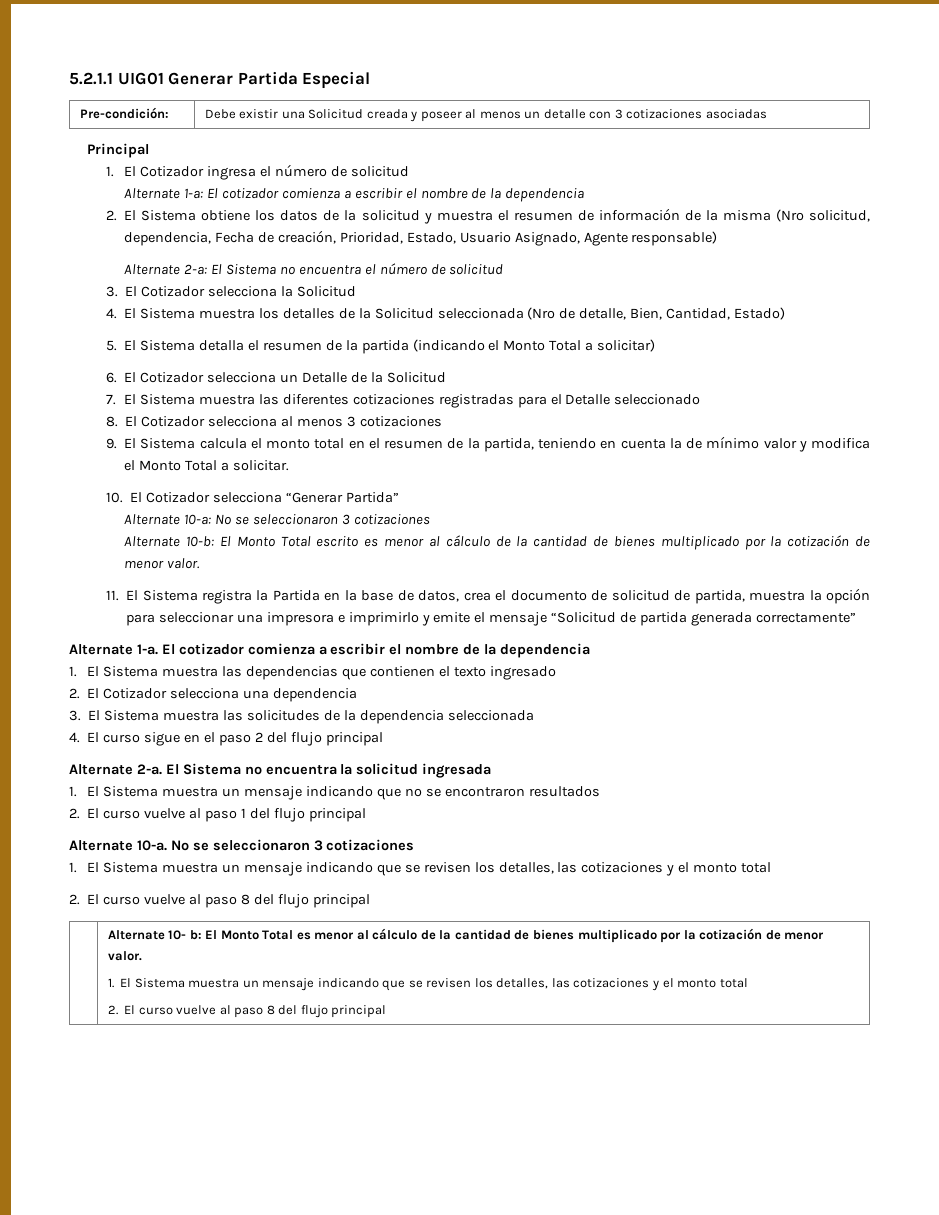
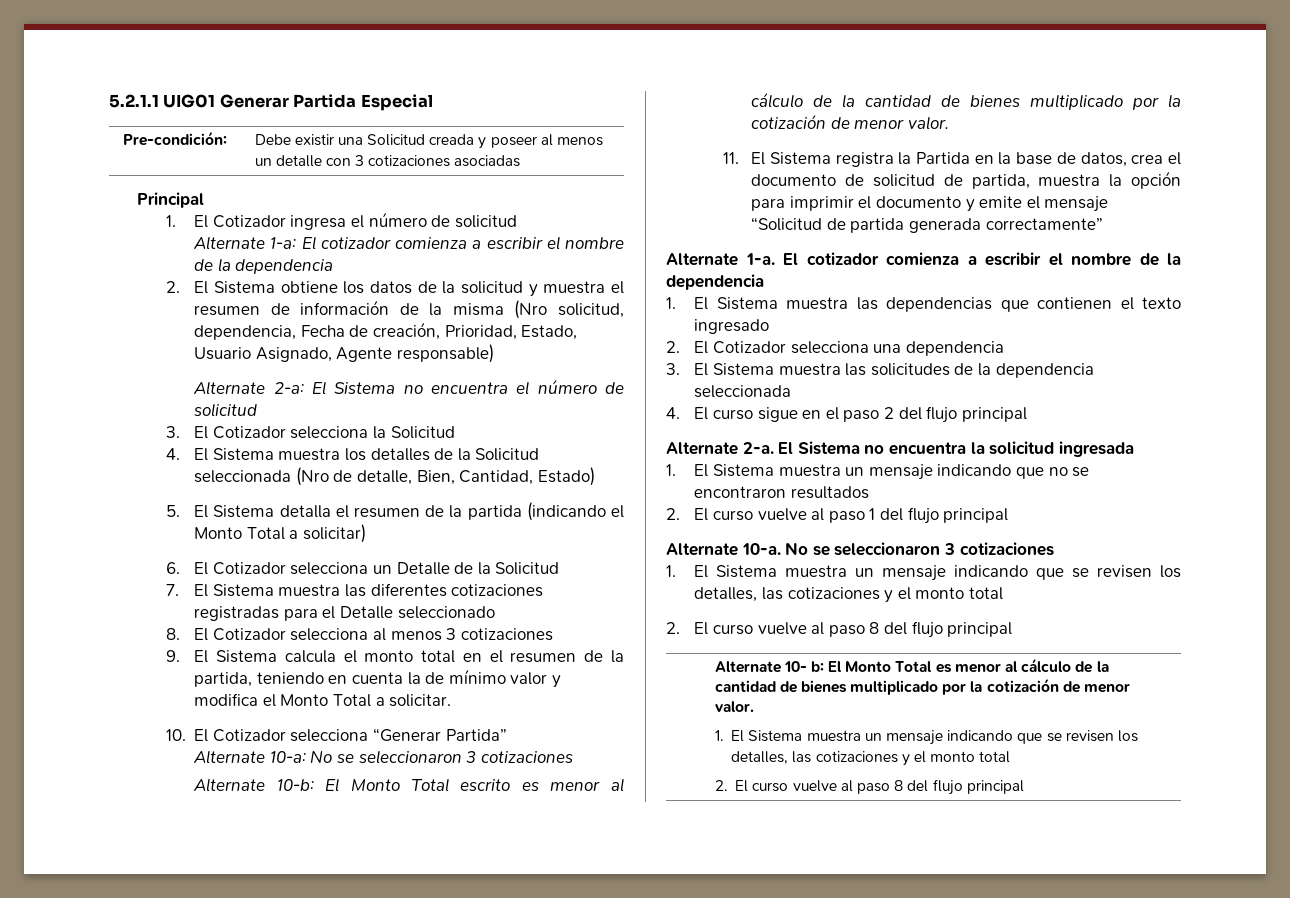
- 11. El Sistema registra la Partida en la base de datos, crea el documento de solicitud de partida, muestra la opción para seleccionar una impresora e imprimirlo y emite el mensaje “Solicitud de partida generada correctamente”
+ 11. El Sistema registra la Partida en la base de datos, crea el documento de solicitud de partida, muestra la opción para imprimir el documento y emite el mensaje “Solicitud de partida generada correctamente”

